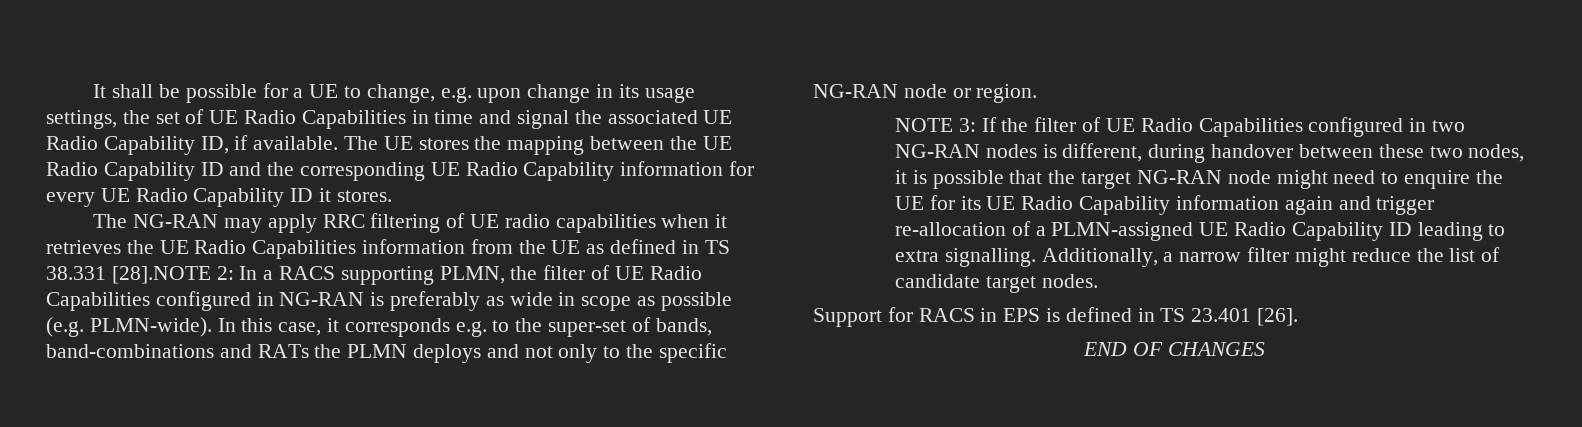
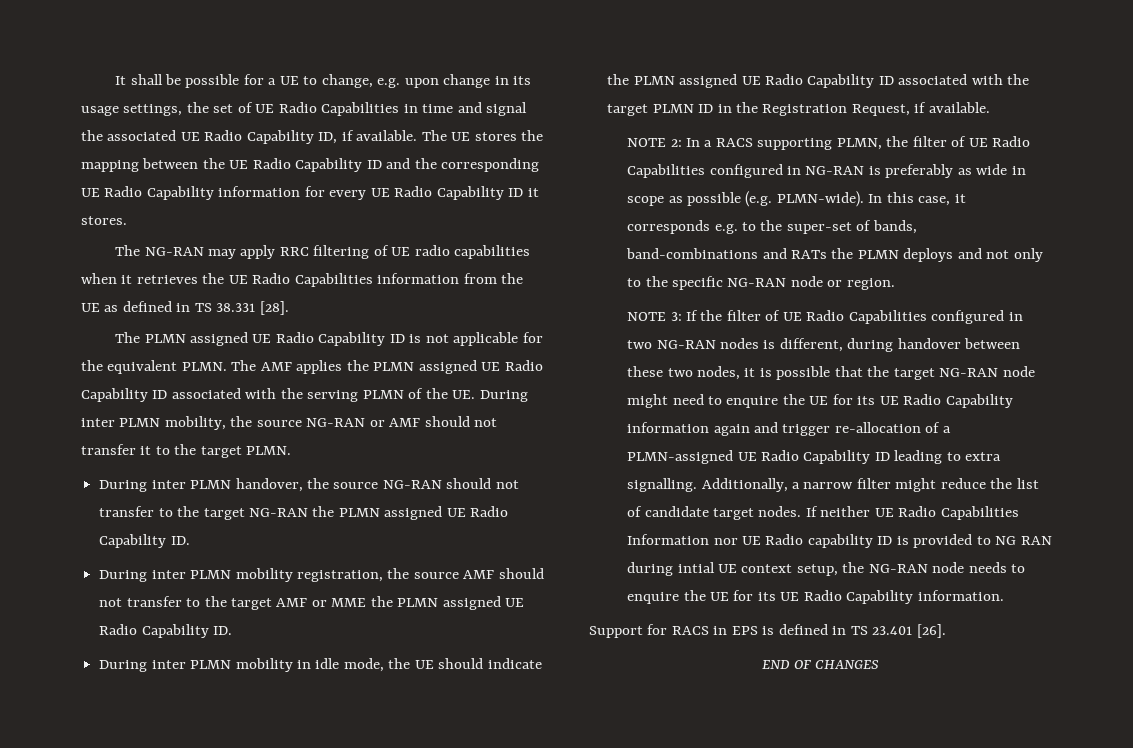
- The NG-RAN may apply RRC filtering of UE radio capabilities when it retrieves the UE Radio Capabilities information from the UE as defined in TS 38.331 [28].NOTE 2: In a RACS supporting PLMN, the filter of UE Radio Capabilities configured in NG-RAN is preferably as wide in scope as possible (e.g. PLMN-wide).
+ The NG-RAN may apply RRC filtering of UE radio capabilities when it retrieves the UE Radio Capabilities information from the UE as defined in TS 38.331 [28].
+ The PLMN assigned UE Radio Capability ID is not applicable for the equivalent PLMN. The AMF applies the PLMN assigned UE Radio Capability ID associated with the serving PLMN of the UE. During inter PLMN mobility, the source NG-RAN or AMF should not transfer it to the target PLMN.
+ During inter PLMN handover, the source NG-RAN should not transfer to the target NG-RAN the PLMN assigned UE Radio Capability ID.
+ During inter PLMN mobility registration, the source AMF should not transfer to the target AMF or MME the PLMN assigned UE Radio Capability ID.
+ During inter PLMN mobility in idle mode, the UE should indicate the PLMN assigned UE Radio Capability ID associated with the target PLMN ID in the Registration Request, if available.
+ NOTE 2: In a RACS supporting PLMN, the filter of UE Radio Capabilities configured in NG-RAN is preferably as wide in scope as possible (e.g. PLMN-wide).
+ If neither UE Radio Capabilities Information nor UE Radio capability ID is provided to NG RAN during intial UE context setup, the NG-RAN node needs to enquire the UE for its UE Radio Capability information.

